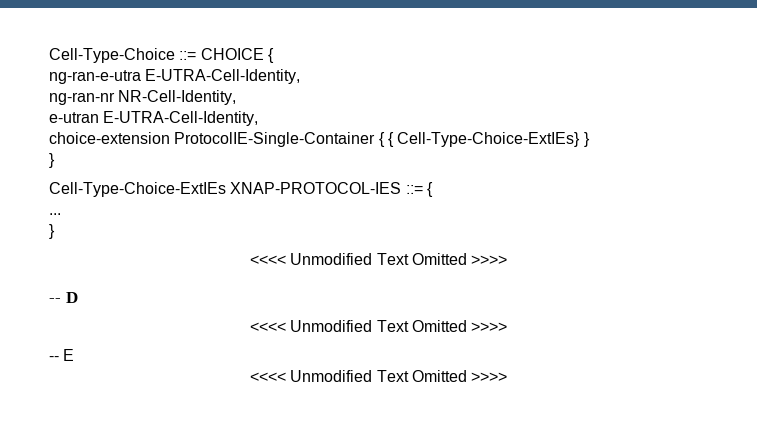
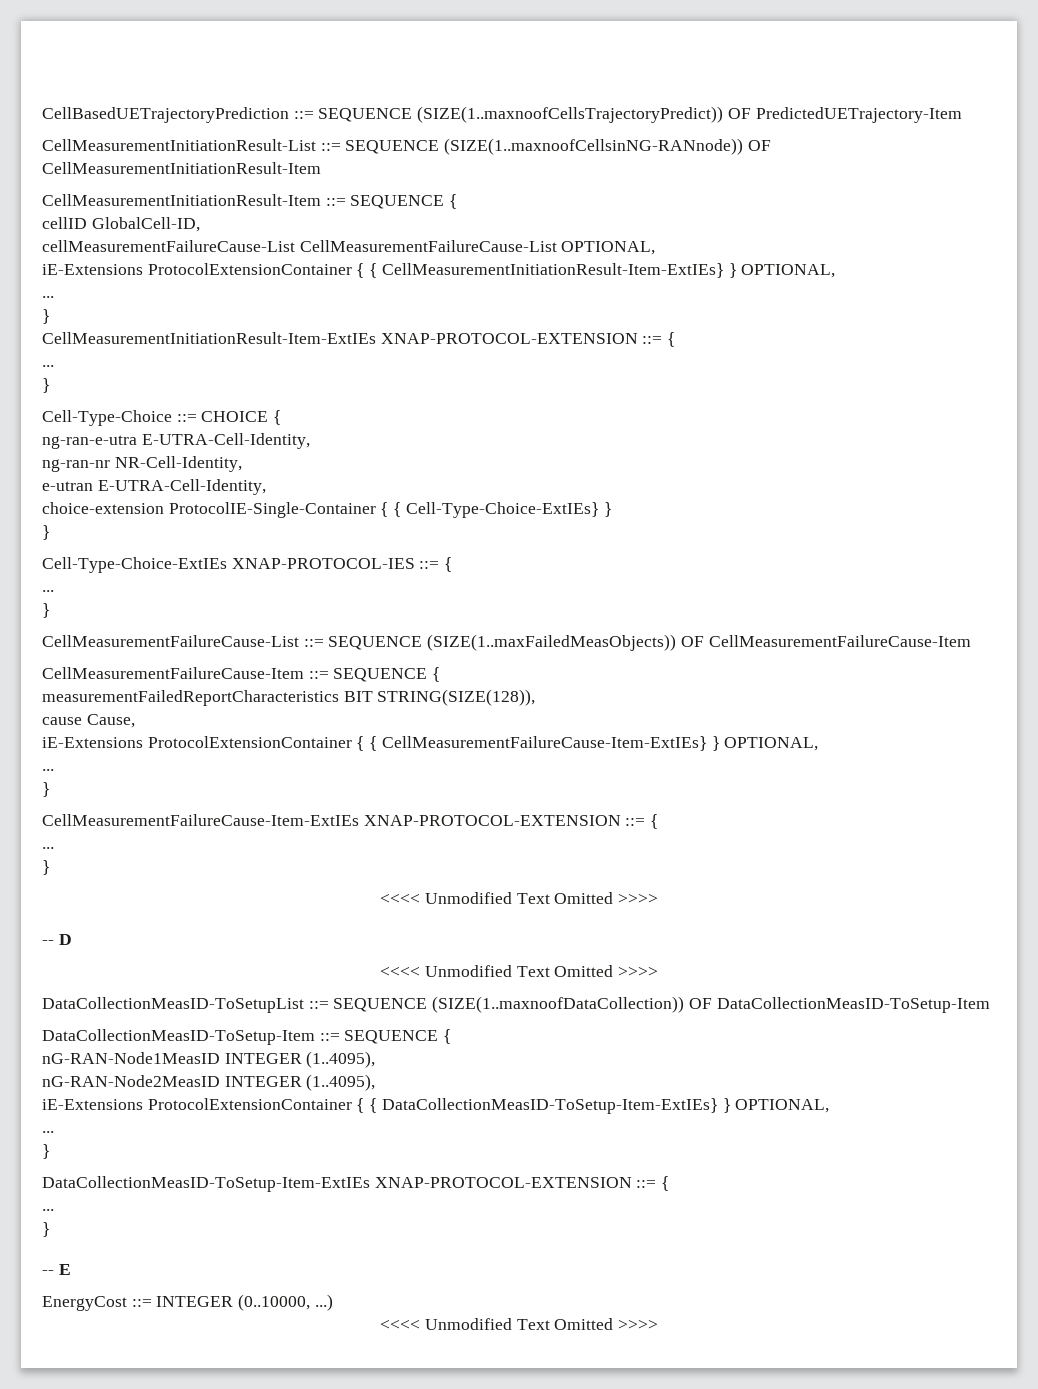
+ CellBasedUETrajectoryPrediction ::= SEQUENCE (SIZE(1..maxnoofCellsTrajectoryPredict)) OF PredictedUETrajectory-Item
+ CellMeasurementInitiationResult-List ::= SEQUENCE (SIZE(1..maxnoofCellsinNG-RANnode)) OF CellMeasurementInitiationResult-Item
+ CellMeasurementInitiationResult-Item ::= SEQUENCE {
+ cellID GlobalCell-ID,
+ cellMeasurementFailureCause-List CellMeasurementFailureCause-List OPTIONAL,
+ iE-Extensions ProtocolExtensionContainer { { CellMeasurementInitiationResult-Item-ExtIEs} } OPTIONAL,
+ ...
+ }
+ CellMeasurementInitiationResult-Item-ExtIEs XNAP-PROTOCOL-EXTENSION ::= {
+ ...
+ }
+ CellMeasurementFailureCause-List ::= SEQUENCE (SIZE(1..maxFailedMeasObjects)) OF CellMeasurementFailureCause-Item
+ CellMeasurementFailureCause-Item ::= SEQUENCE {
+ measurementFailedReportCharacteristics BIT STRING(SIZE(128)),
+ cause Cause,
+ iE-Extensions ProtocolExtensionContainer { { CellMeasurementFailureCause-Item-ExtIEs} } OPTIONAL,
+ ...
+ }
+ CellMeasurementFailureCause-Item-ExtIEs XNAP-PROTOCOL-EXTENSION ::= {
+ ...
+ }
+ DataCollectionMeasID-ToSetupList ::= SEQUENCE (SIZE(1..maxnoofDataCollection)) OF DataCollectionMeasID-ToSetup-Item
+ DataCollectionMeasID-ToSetup-Item ::= SEQUENCE {
+ nG-RAN-Node1MeasID INTEGER (1..4095),
+ nG-RAN-Node2MeasID INTEGER (1..4095),
+ iE-Extensions ProtocolExtensionContainer { { DataCollectionMeasID-ToSetup-Item-ExtIEs} } OPTIONAL,
+ ...
+ }
+ DataCollectionMeasID-ToSetup-Item-ExtIEs XNAP-PROTOCOL-EXTENSION ::= {
+ ...
+ }
  -- E
+ EnergyCost ::= INTEGER (0..10000, ...)

